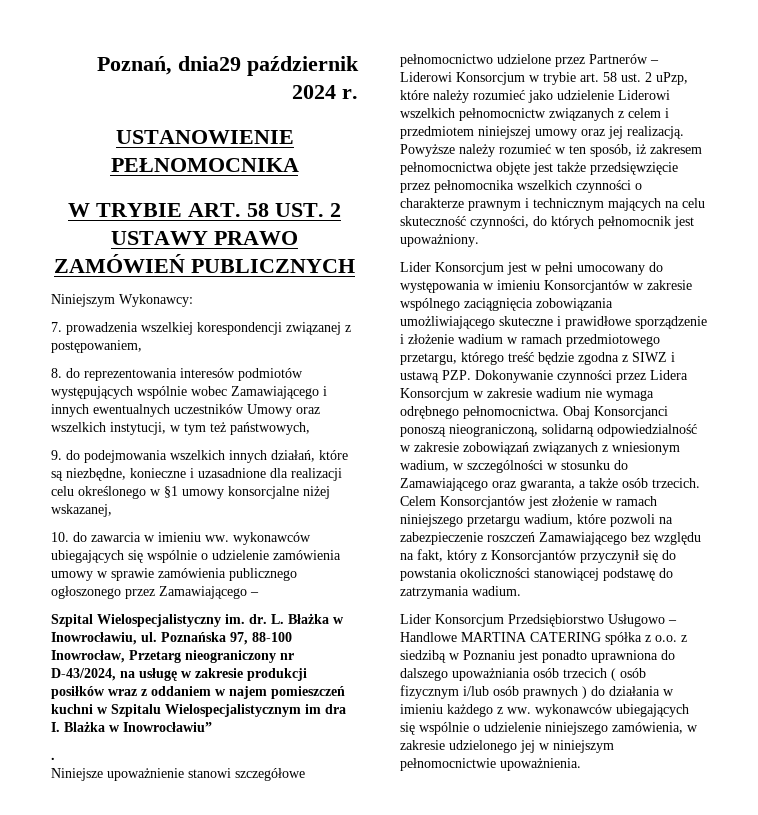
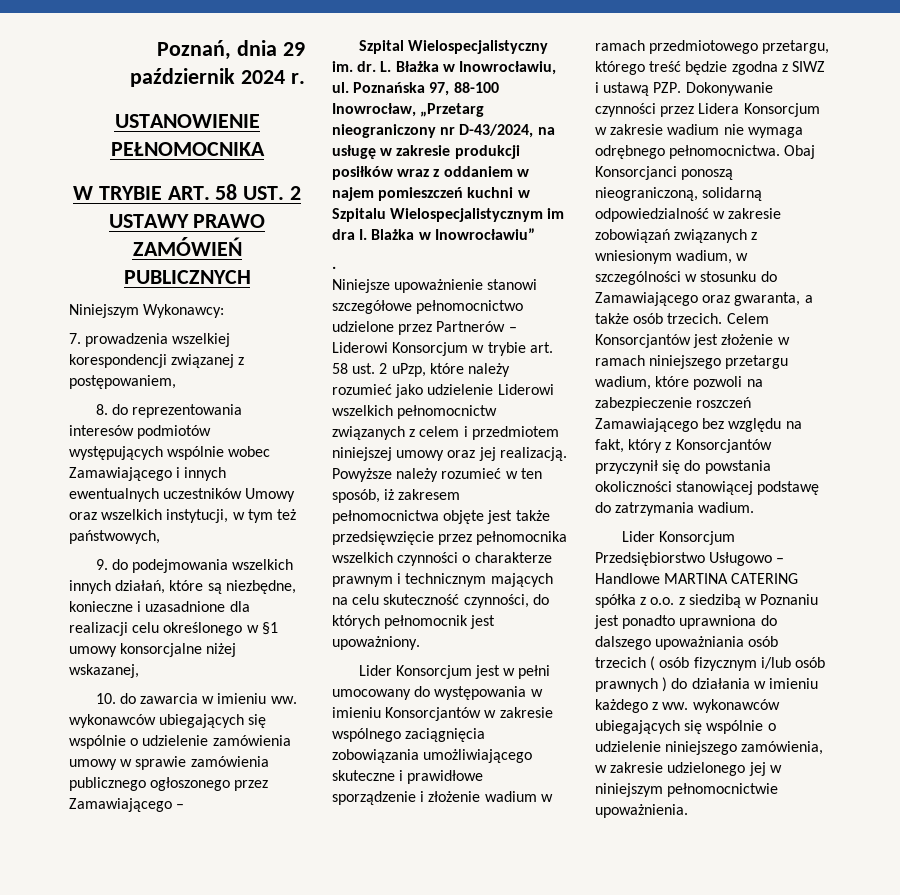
- Poznań, dnia29 październik 2024 r.
+ Poznań, dnia 29 październik 2024 r.
- Poznańska 97, 88-100 Inowrocław, Przetarg nieograniczony nr D-43/2024, na usługę w zakresie produkcji posiłków wraz z oddaniem w najem pomieszczeń kuchni w Szpitalu Wielospecjalistycznym im dra I. Blażka w Inowrocławiu”
+ Poznańska 97, 88-100 Inowrocław, „Przetarg nieograniczony nr D-43/2024, na usługę w zakresie produkcji posiłków wraz z oddaniem w najem pomieszczeń kuchni w Szpitalu Wielospecjalistycznym im dra I. Blażka w Inowrocławiu”

